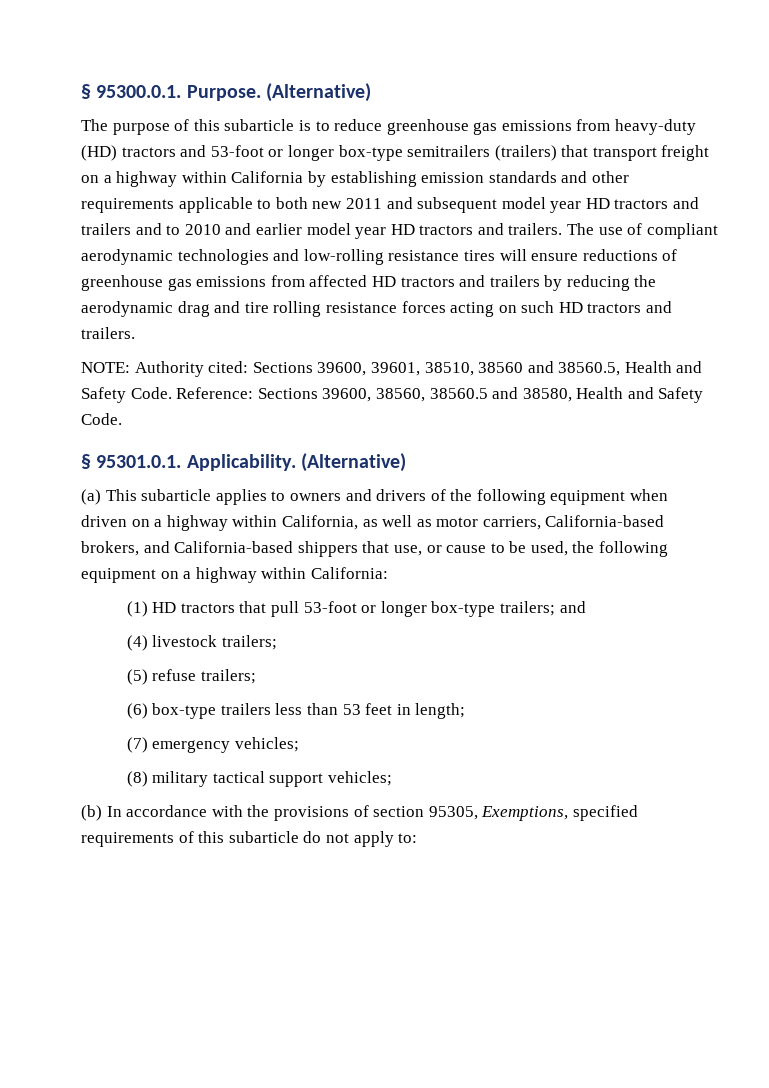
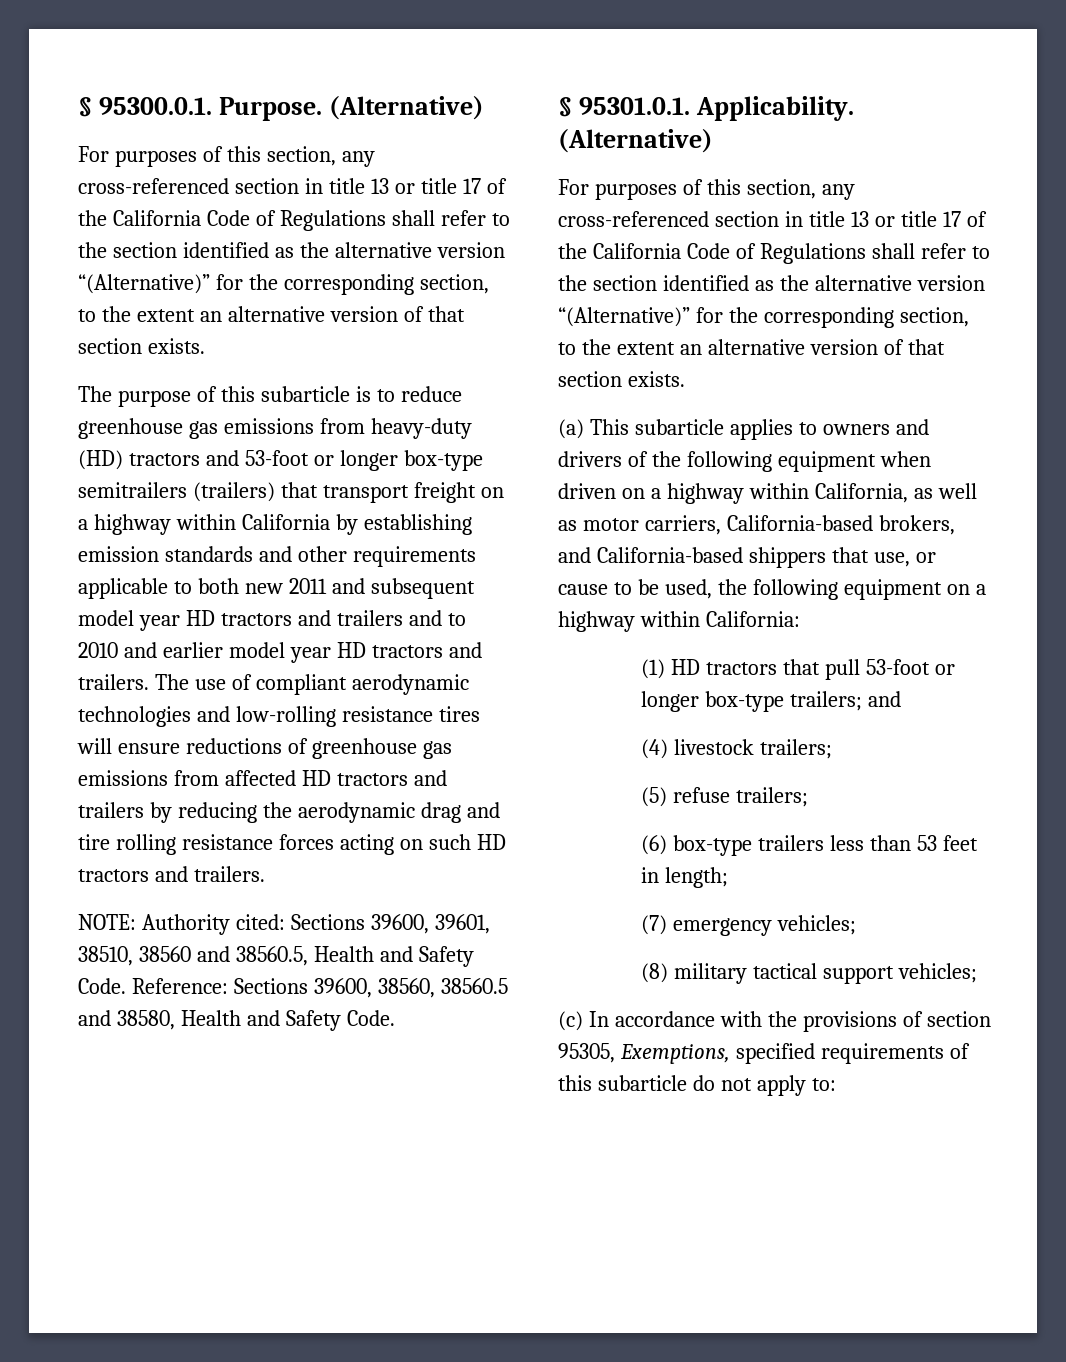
  § 95300.0.1. Purpose. (Alternative)
+ For purposes of this section, any cross-referenced section in title 13 or title 17 of the California Code of Regulations shall refer to the section identified as the alternative version “(Alternative)” for the corresponding section, to the extent an alternative version of that section exists.
  § 95301.0.1. Applicability. (Alternative)
+ For purposes of this section, any cross-referenced section in title 13 or title 17 of the California Code of Regulations shall refer to the section identified as the alternative version “(Alternative)” for the corresponding section, to the extent an alternative version of that section exists.
- (b) In accordance with the provisions of section 95305, Exemptions, specified requirements of this subarticle do not apply to:
+ (c) In accordance with the provisions of section 95305, Exemptions, specified requirements of this subarticle do not apply to:

